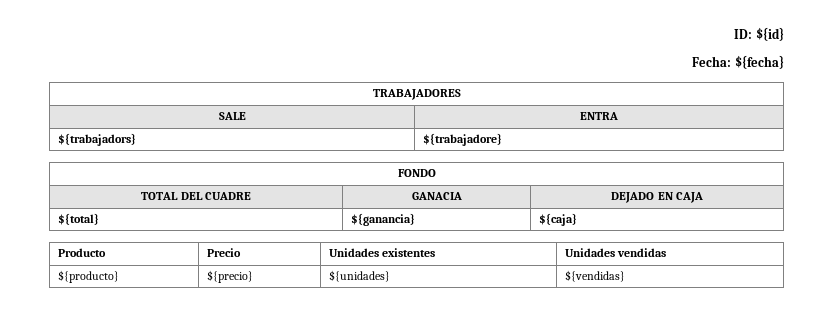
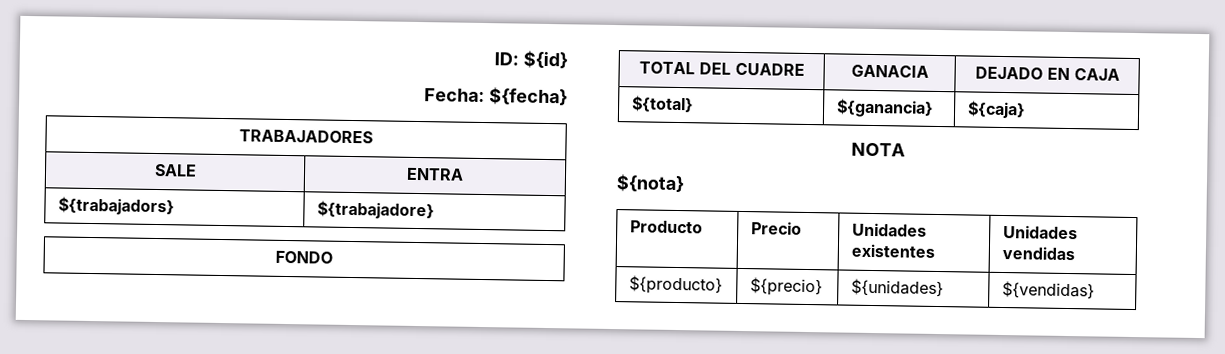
+ NOTA
+ ${nota}

